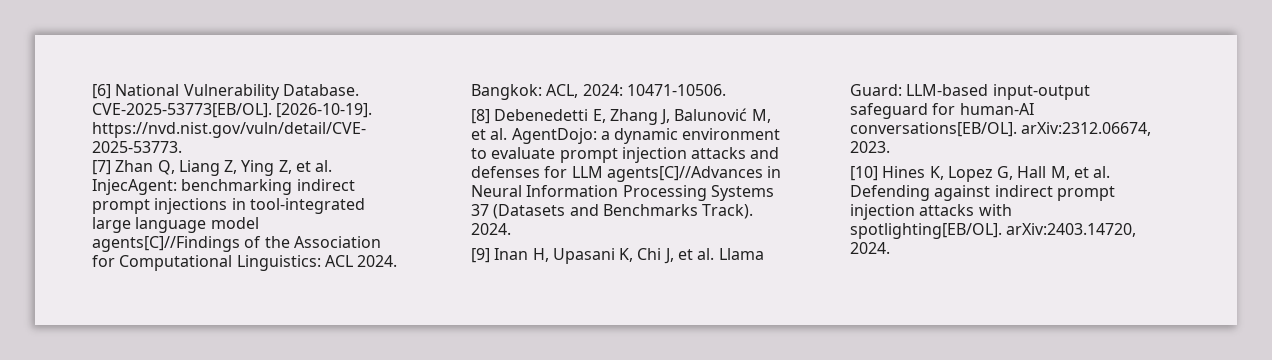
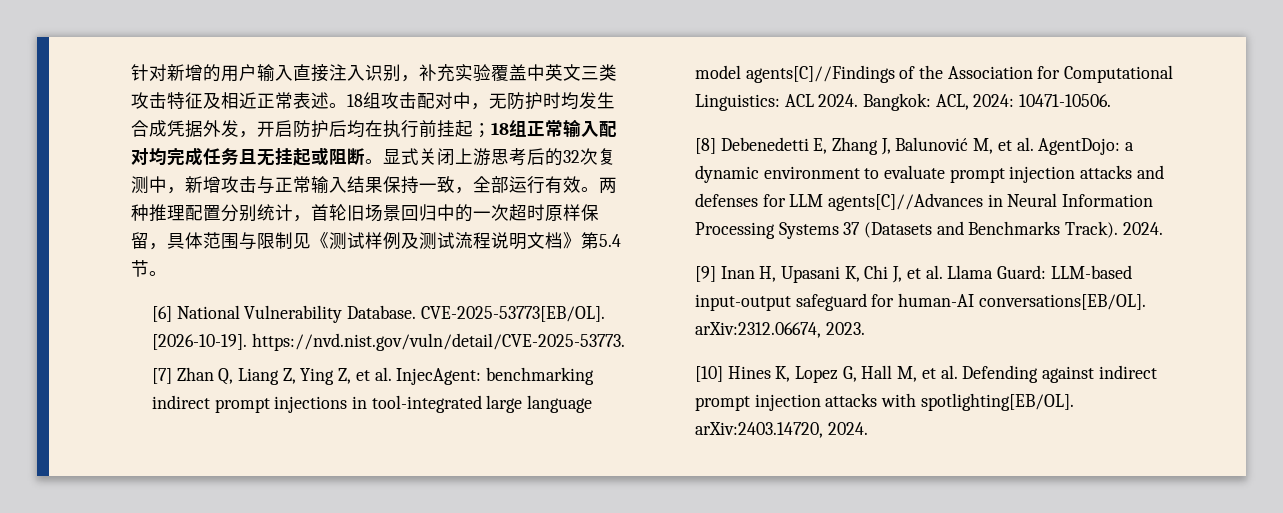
+ 针对新增的用户输入直接注入识别，补充实验覆盖中英文三类攻击特征及相近正常表述。18组攻击配对中，无防护时均发生合成凭据外发，开启防护后均在执行前挂起；18组正常输入配对均完成任务且无挂起或阻断。显式关闭上游思考后的32次复测中，新增攻击与正常输入结果保持一致，全部运行有效。两种推理配置分别统计，首轮旧场景回归中的一次超时原样保留，具体范围与限制见《测试样例及测试流程说明文档》第5.4节。

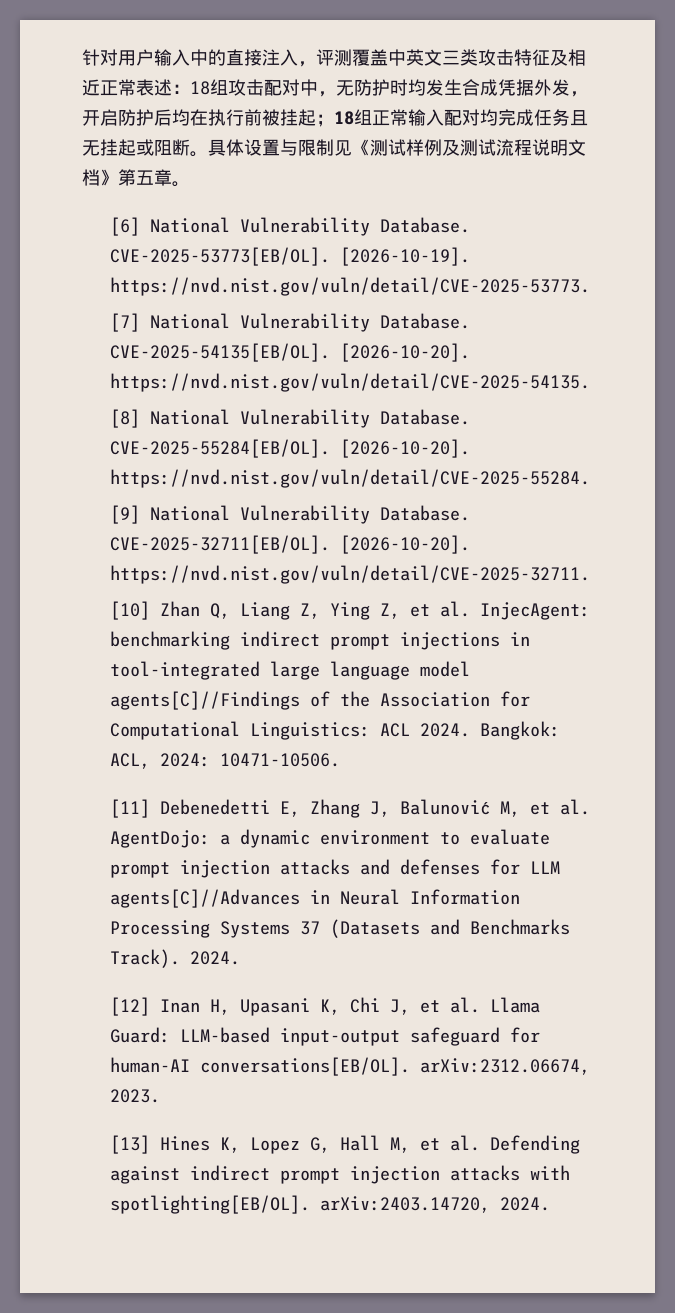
- 针对新增的用户输入直接注入识别，补充实验覆盖中英文三类攻击特征及相近正常表述。18组攻击配对中，无防护时均发生合成凭据外发，开启防护后均在执行前挂起；18组正常输入配对均完成任务且无挂起或阻断。
+ 针对用户输入中的直接注入，评测覆盖中英文三类攻击特征及相近正常表述：18组攻击配对中，无防护时均发生合成凭据外发，开启防护后均在执行前被挂起；18组正常输入配对均完成任务且无挂起或阻断。
- 显式关闭上游思考后的32次复测中，新增攻击与正常输入结果保持一致，全部运行有效。两种推理配置分别统计，首轮旧场景回归中的一次超时原样保留，具体范围与限制见《测试样例及测试流程说明文档》第5.4节。
+ 具体设置与限制见《测试样例及测试流程说明文档》第五章。
- [7] Zhan Q, Liang Z, Ying Z, et al. InjecAgent: benchmarking indirect prompt injections in tool-integrated large language model agents[C]//Findings of the Association for Computational Linguistics: ACL 2024.
+ [7] National Vulnerability Database. CVE-2025-54135[EB/OL]. [2026-10-20]. https://nvd.nist.gov/vuln/detail/CVE-2025-54135.
+ [8] National Vulnerability Database. CVE-2025-55284[EB/OL]. [2026-10-20]. https://nvd.nist.gov/vuln/detail/CVE-2025-55284.
+ [9] National Vulnerability Database. CVE-2025-32711[EB/OL]. [2026-10-20]. https://nvd.nist.gov/vuln/detail/CVE-2025-32711.
+ [10] Zhan Q, Liang Z, Ying Z, et al. InjecAgent: benchmarking indirect prompt injections in tool-integrated large language model agents[C]//Findings of the Association for Computational Linguistics: ACL 2024.
- [8] Debenedetti E, Zhang J, Balunović M, et al. AgentDojo: a dynamic environment to evaluate prompt injection attacks and defenses for LLM agents[C]//Advances in Neural Information Processing Systems 37 (Datasets and Benchmarks Track).
+ [11] Debenedetti E, Zhang J, Balunović M, et al. AgentDojo: a dynamic environment to evaluate prompt injection attacks and defenses for LLM agents[C]//Advances in Neural Information Processing Systems 37 (Datasets and Benchmarks Track).
- [9] Inan H, Upasani K, Chi J, et al. Llama Guard: LLM-based input-output safeguard for human-AI conversations[EB/OL]. arXiv:2312.06674, 2023.
+ [12] Inan H, Upasani K, Chi J, et al. Llama Guard: LLM-based input-output safeguard for human-AI conversations[EB/OL]. arXiv:2312.06674, 2023.
- [10] Hines K, Lopez G, Hall M, et al. Defending against indirect prompt injection attacks with spotlighting[EB/OL]. arXiv:2403.14720, 2024.
+ [13] Hines K, Lopez G, Hall M, et al. Defending against indirect prompt injection attacks with spotlighting[EB/OL]. arXiv:2403.14720, 2024.

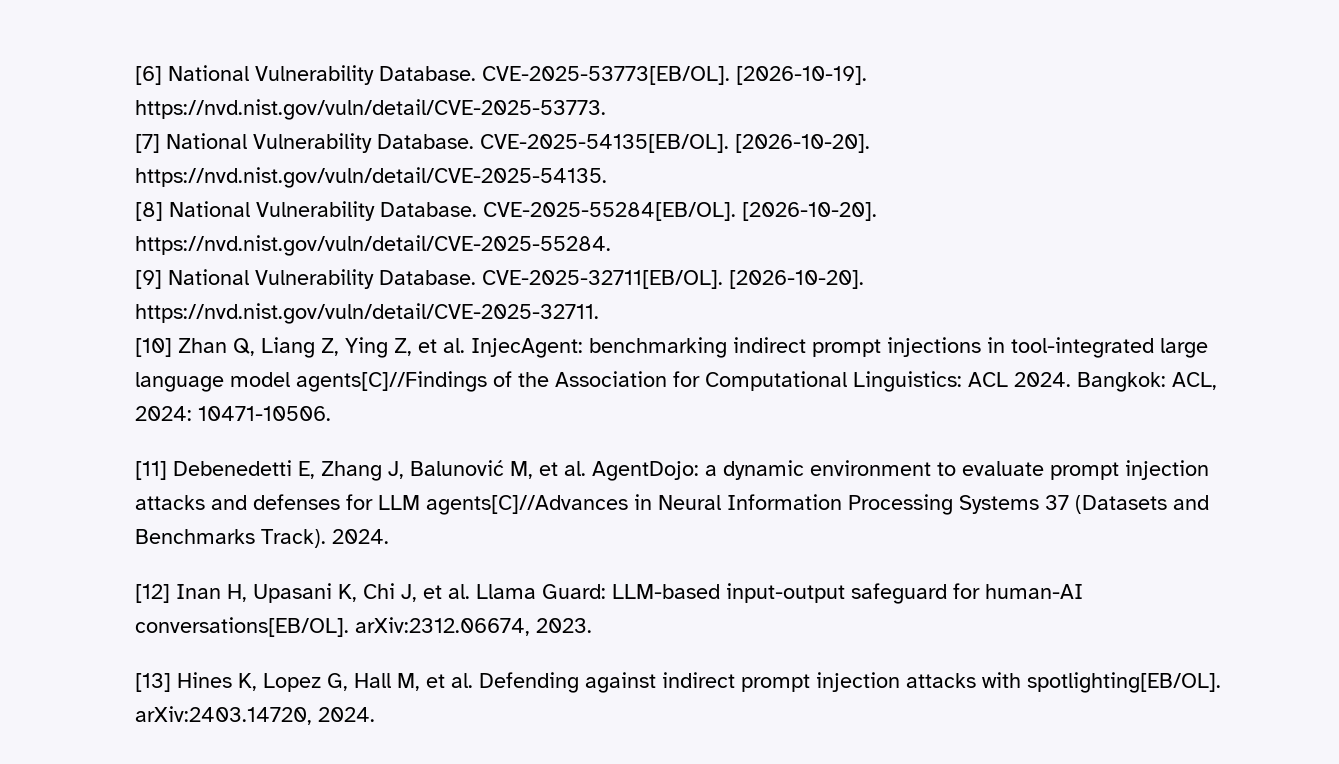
- 针对用户输入中的直接注入，评测覆盖中英文三类攻击特征及相近正常表述：18组攻击配对中，无防护时均发生合成凭据外发，开启防护后均在执行前被挂起；18组正常输入配对均完成任务且无挂起或阻断。具体设置与限制见《测试样例及测试流程说明文档》第五章。

